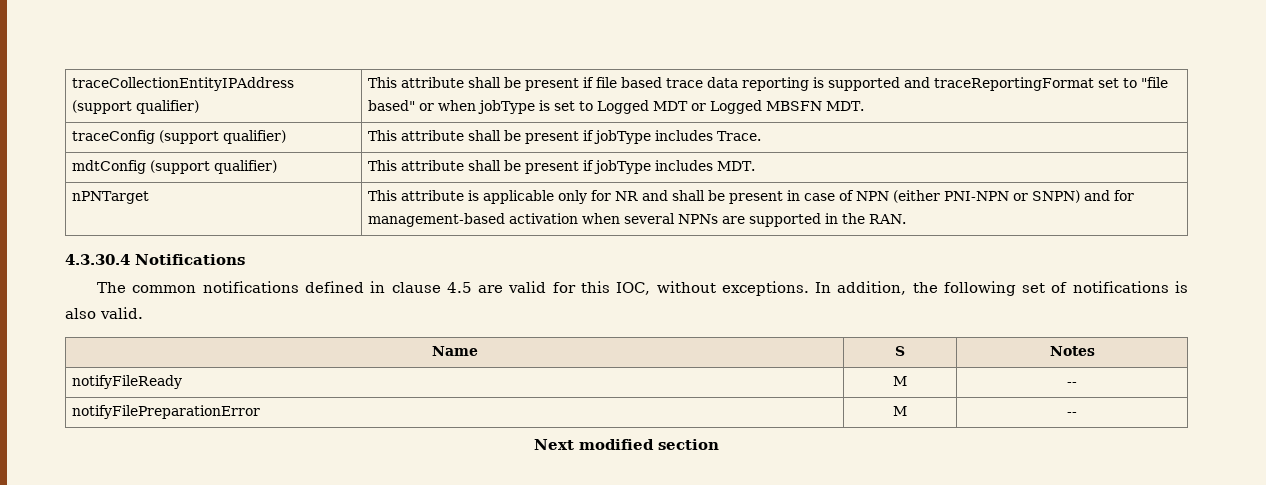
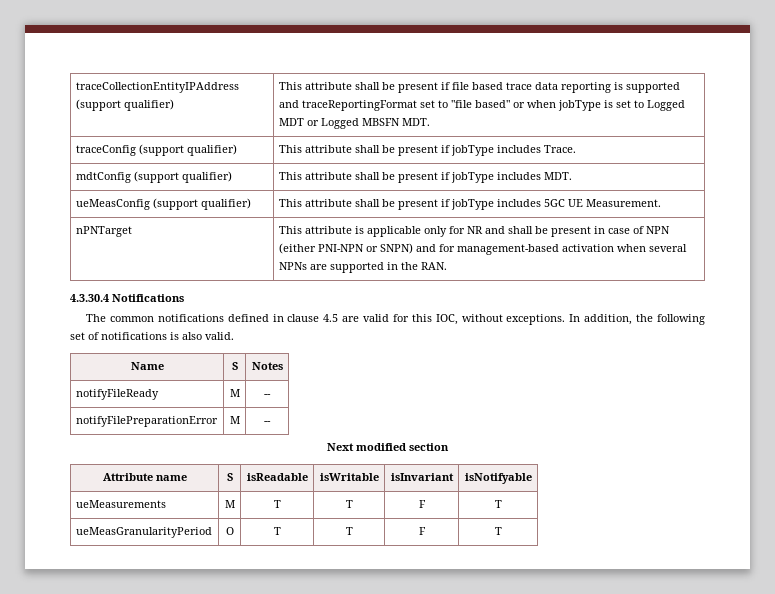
+ ueMeasConfig (support qualifier) | This attribute shall be present if jobType includes 5GC UE Measurement.
+ Attribute name | S | isReadable | isWritable | isInvariant | isNotifyable
+ ueMeasurements | M | T | T | F | T
+ ueMeasGranularityPeriod | O | T | T | F | T

